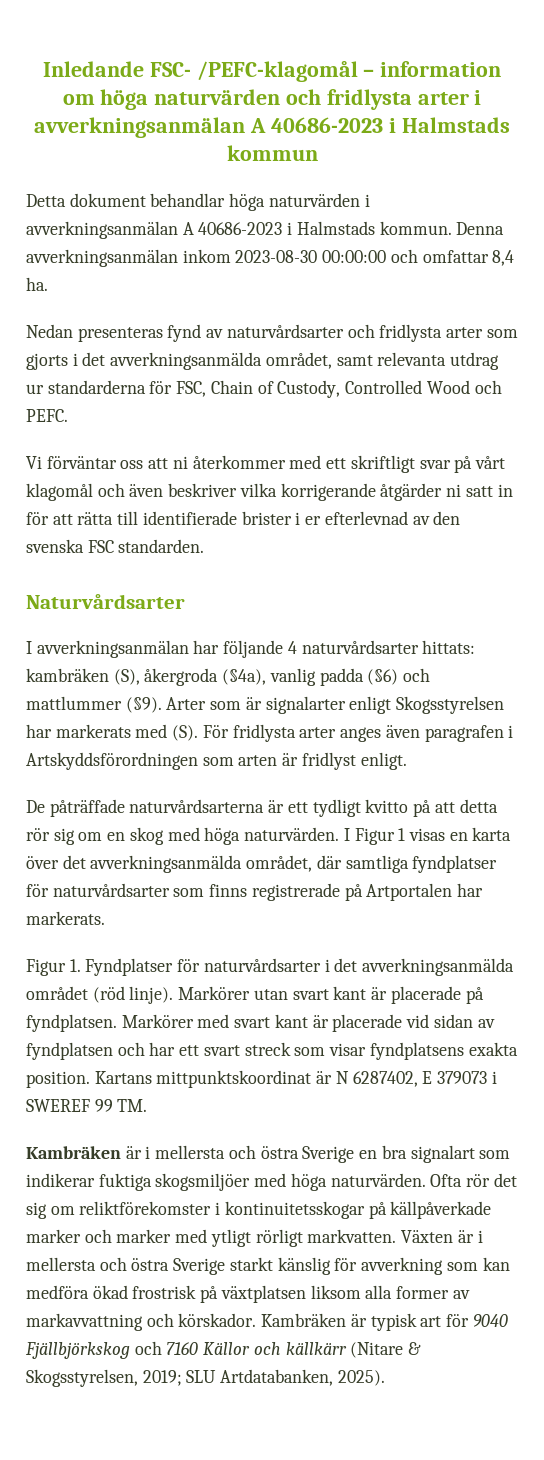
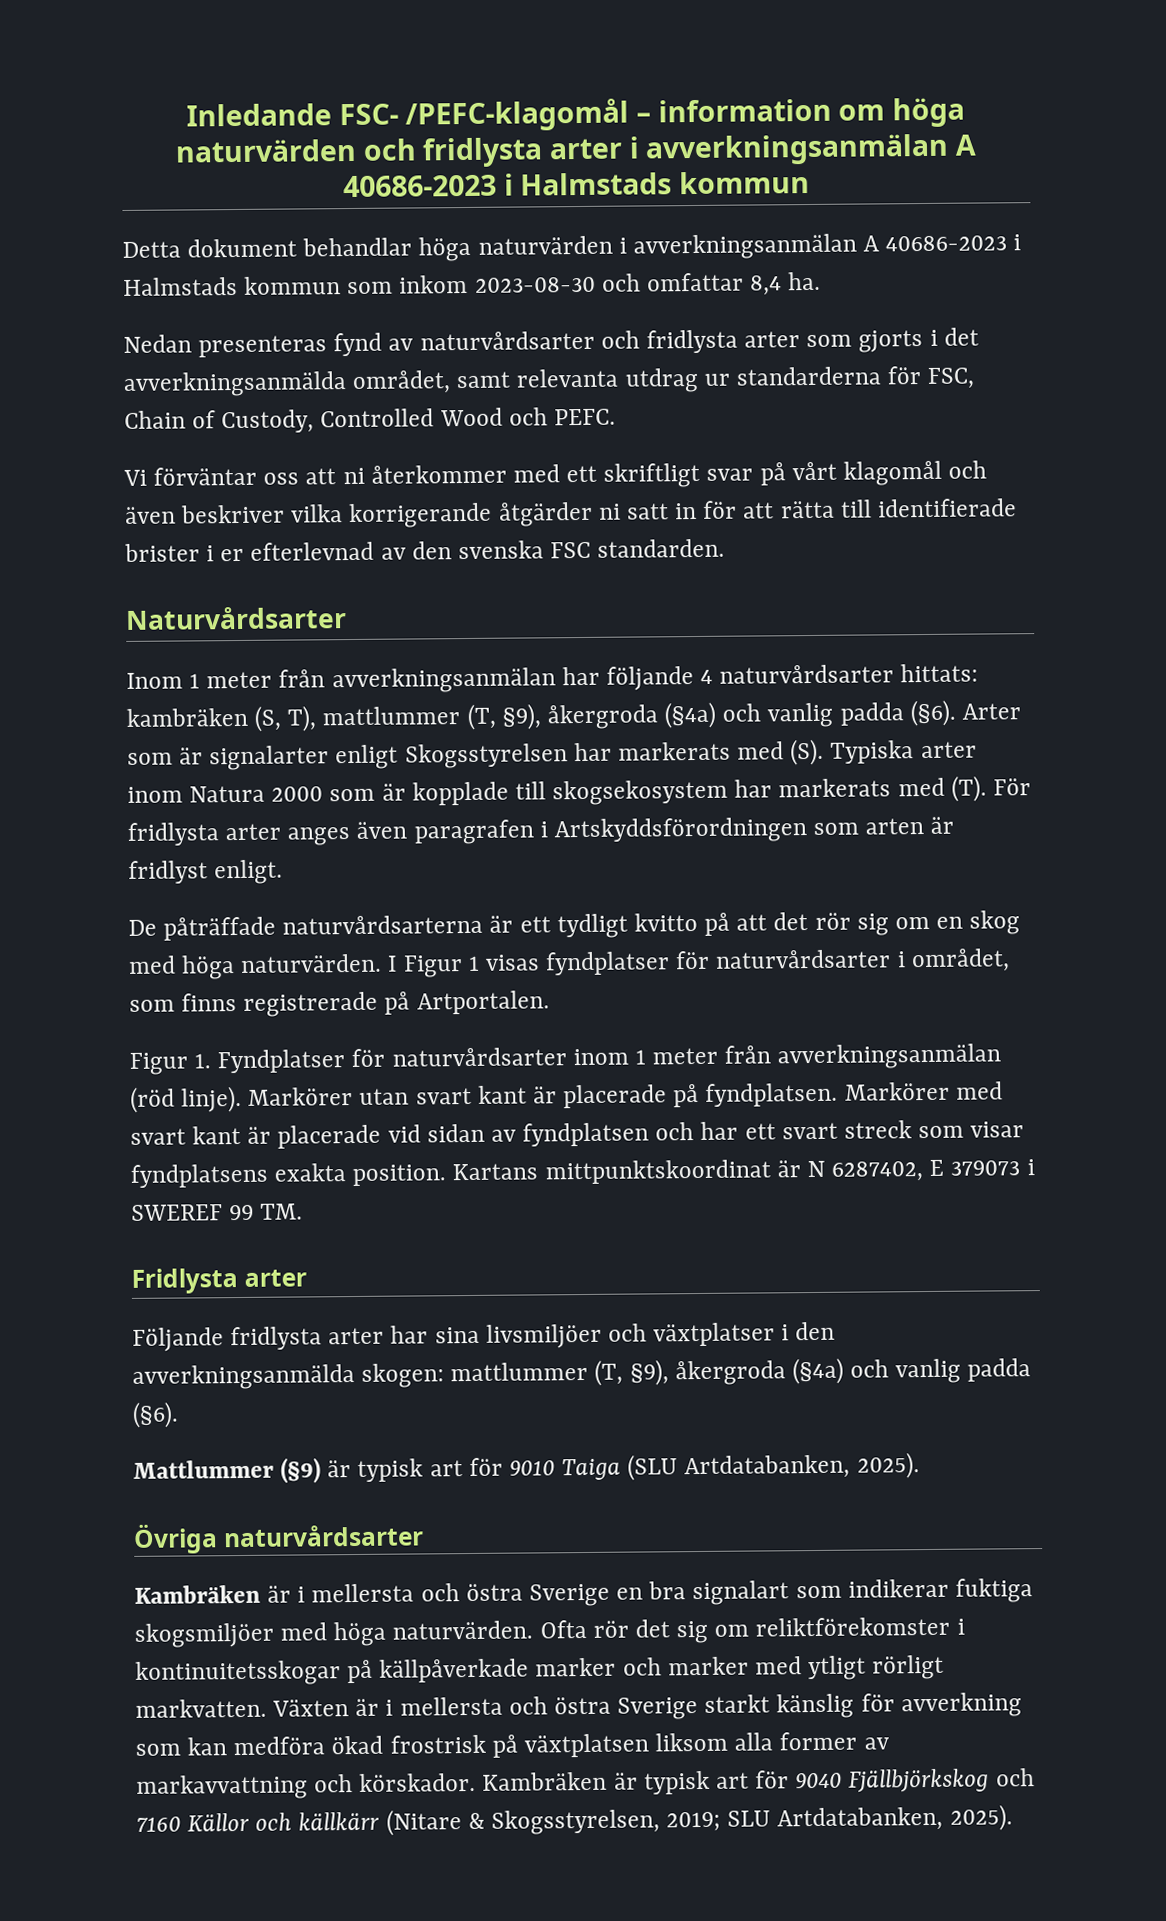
- Detta dokument behandlar höga naturvärden i avverkningsanmälan A 40686-2023 i Halmstads kommun. Denna avverkningsanmälan inkom 2023-08-30 00:00:00 och omfattar 8,4 ha.
+ Detta dokument behandlar höga naturvärden i avverkningsanmälan A 40686-2023 i Halmstads kommun som inkom 2023-08-30 och omfattar 8,4 ha.
- I avverkningsanmälan har följande 4 naturvårdsarter hittats: kambräken (S), åkergroda (§4a), vanlig padda (§6) och mattlummer (§9).
+ Inom 1 meter från avverkningsanmälan har följande 4 naturvårdsarter hittats: kambräken (S, T), mattlummer (T, §9), åkergroda (§4a) och vanlig padda (§6).
- Arter som är signalarter enligt Skogsstyrelsen har markerats med (S). För fridlysta arter anges även paragrafen i Artskyddsförordningen som arten är fridlyst enligt.
+ Arter som är signalarter enligt Skogsstyrelsen har markerats med (S). Typiska arter inom Natura 2000 som är kopplade till skogsekosystem har markerats med (T). För fridlysta arter anges även paragrafen i Artskyddsförordningen som arten är fridlyst enligt.
- De påträffade naturvårdsarterna är ett tydligt kvitto på att detta rör sig om en skog med höga naturvärden.
+ De påträffade naturvårdsarterna är ett tydligt kvitto på att det rör sig om en skog med höga naturvärden.
- I Figur 1 visas en karta över det avverkningsanmälda området, där samtliga fyndplatser för naturvårdsarter som finns registrerade på Artportalen har markerats.
+ I Figur 1 visas fyndplatser för naturvårdsarter i området, som finns registrerade på Artportalen.
- Figur 1. Fyndplatser för naturvårdsarter i det avverkningsanmälda området (röd linje).
+ Figur 1. Fyndplatser för naturvårdsarter inom 1 meter från avverkningsanmälan (röd linje).
+ Fridlysta arter
+ Följande fridlysta arter har sina livsmiljöer och växtplatser i den avverkningsanmälda skogen: mattlummer (T, §9), åkergroda (§4a) och vanlig padda (§6).
+ Mattlummer (§9) är typisk art för 9010 Taiga (SLU Artdatabanken, 2025).
+ Övriga naturvårdsarter

